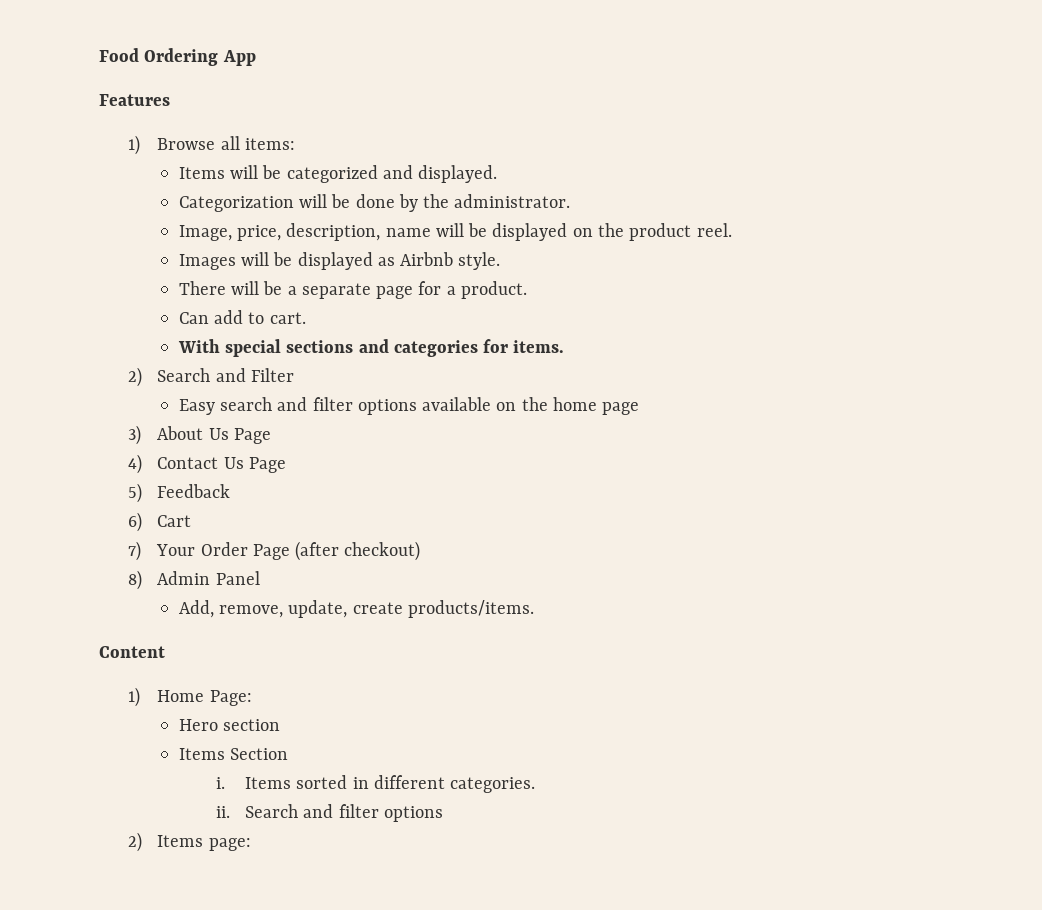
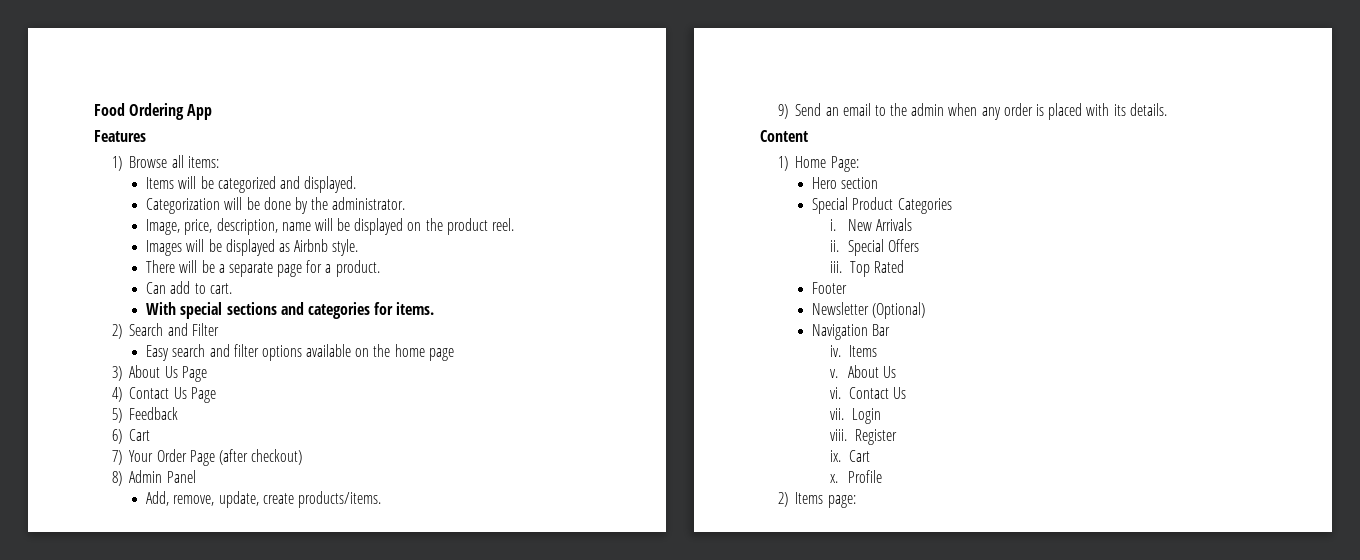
+ 9) Send an email to the admin when any order is placed with its details.
- Items Section
- i. Items sorted in different categories.
- ii. Search and filter options
+ Special Product Categories
+ i. New Arrivals
+ ii. Special Offers
+ iii. Top Rated
+ Footer
+ Newsletter (Optional)
+ Navigation Bar
+ iv. Items
+ v. About Us
+ vi. Contact Us
+ vii. Login
+ viii. Register
+ ix. Cart
+ x. Profile

